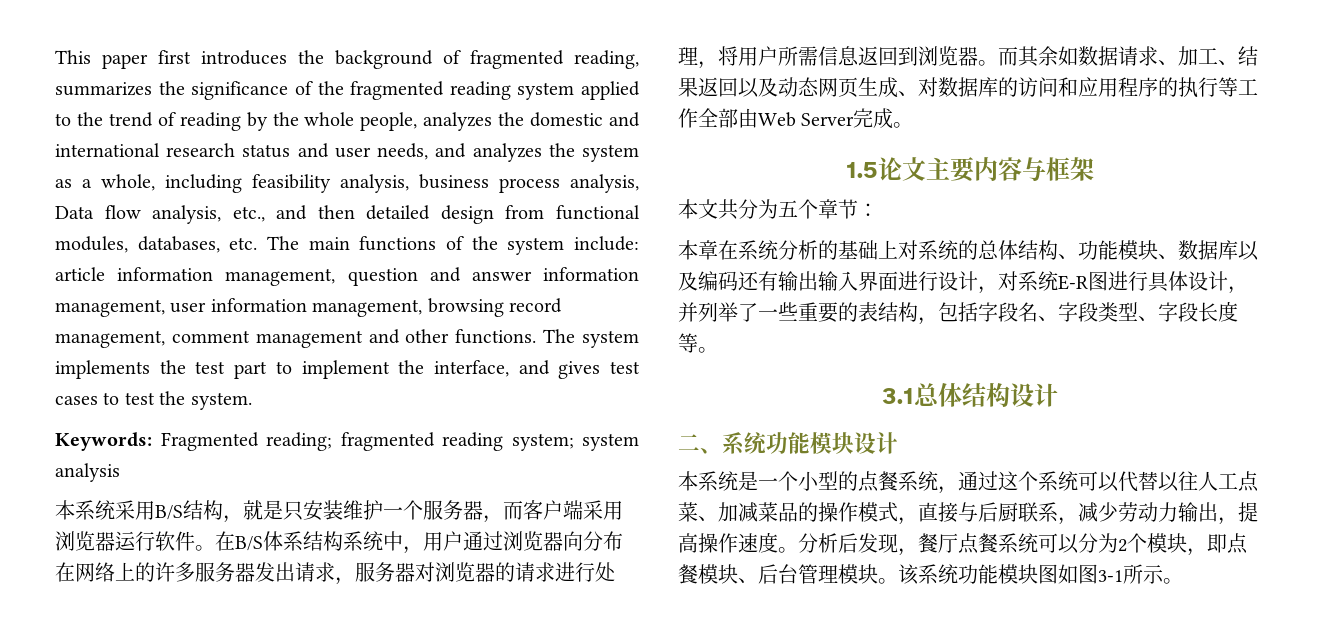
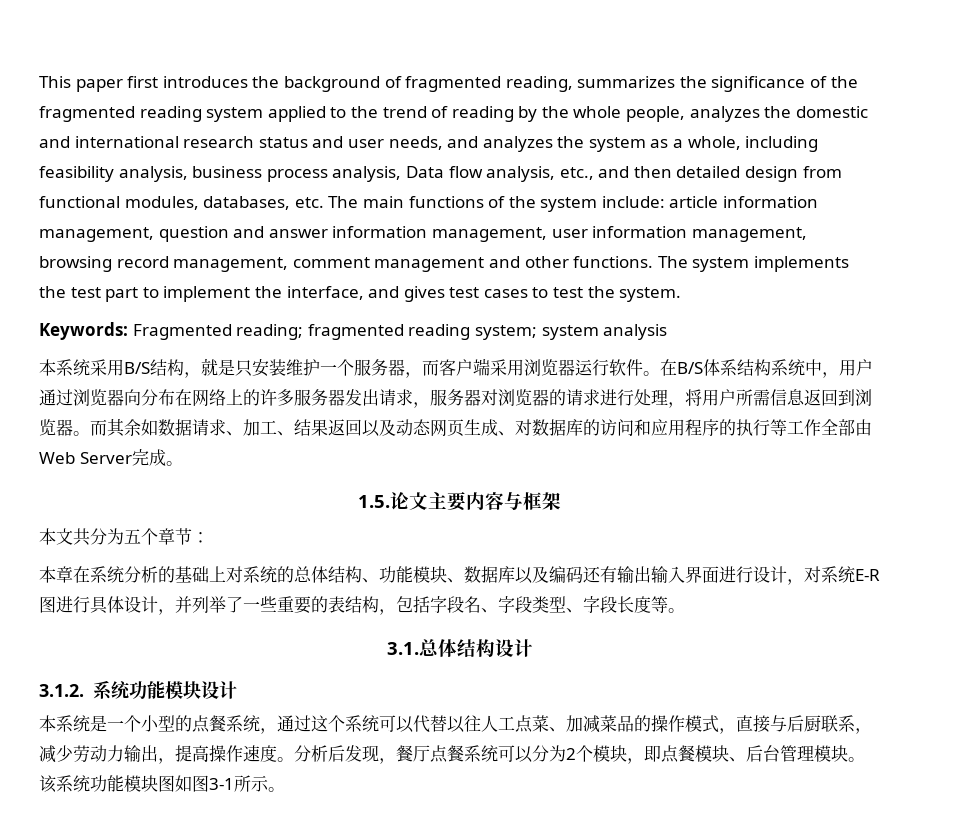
- 1.5论文主要内容与框架
+ 1.5.论文主要内容与框架
- 3.1总体结构设计
+ 3.1.总体结构设计
- 二、系统功能模块设计
+ 3.1.2.系统功能模块设计

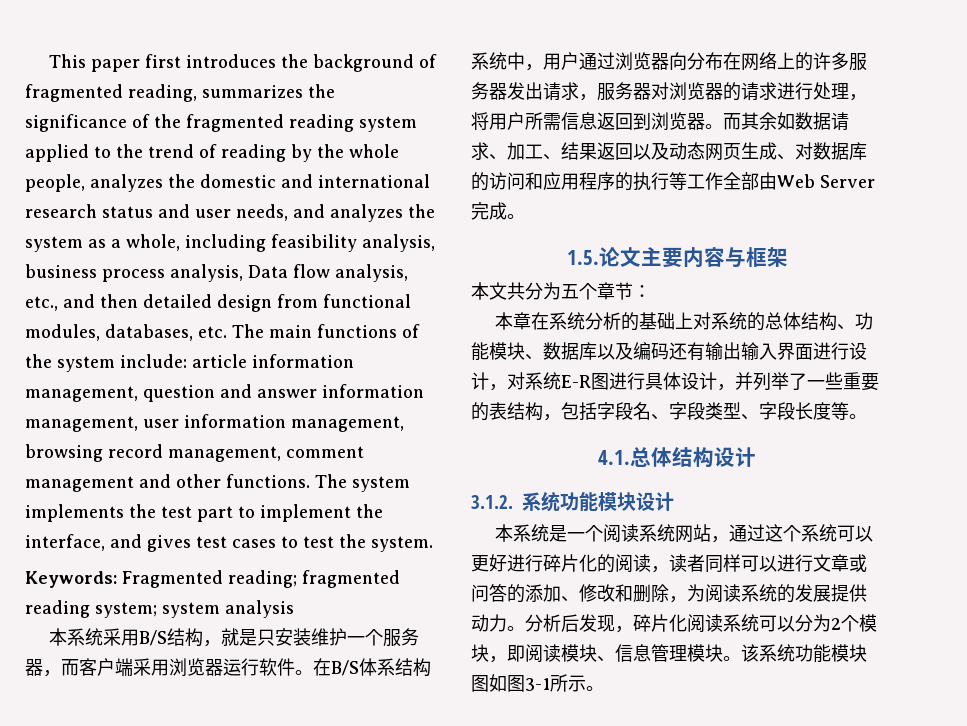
- 3.1.总体结构设计
+ 4.1.总体结构设计
- 本系统是一个小型的点餐系统，通过这个系统可以代替以往人工点菜、加减菜品的操作模式，直接与后厨联系，减少劳动力输出，提高操作速度。
+ 本系统是一个阅读系统网站，通过这个系统可以更好进行碎片化的阅读，读者同样可以进行文章或问答的添加、修改和删除，为阅读系统的发展提供动力。
- 分析后发现，餐厅点餐系统可以分为2个模块，即点餐模块、后台管理模块。
+ 分析后发现，碎片化阅读系统可以分为2个模块，即阅读模块、信息管理模块。

